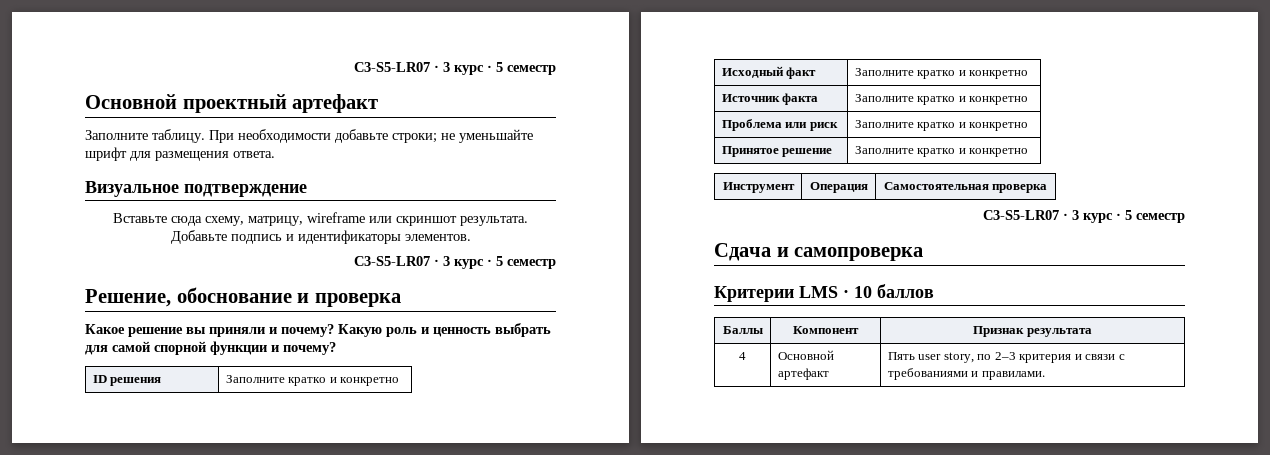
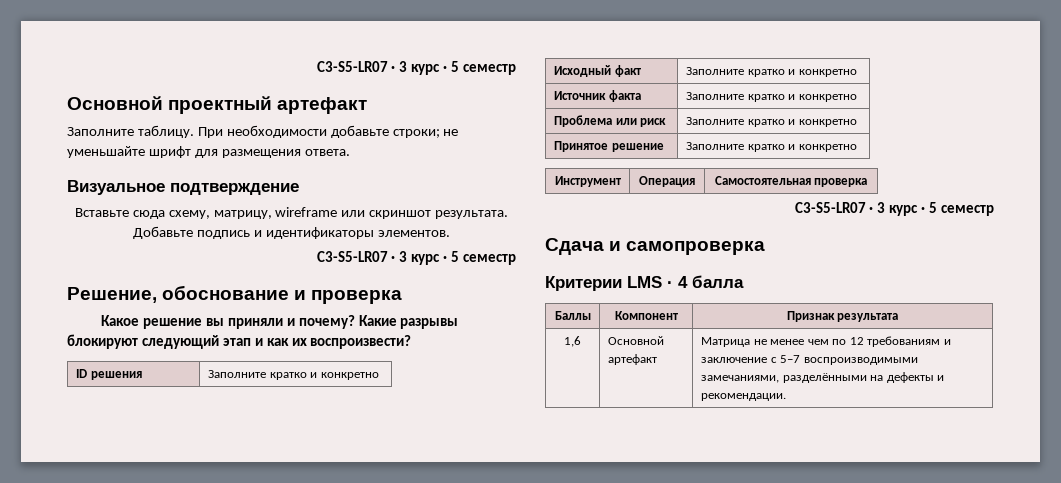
- Какую роль и ценность выбрать для самой спорной функции и почему?
+ Какие разрывы блокируют следующий этап и как их воспроизвести?
- Критерии LMS · 10 баллов
+ Критерии LMS · 4 балла
- 4 | Основной артефакт | Пять user story, по 2–3 критерия и связи с требованиями и правилами.
+ 1,6 | Основной артефакт | Матрица не менее чем по 12 требованиям и заключение с 5–7 воспроизводимыми замечаниями, разделёнными на дефекты и рекомендации.

